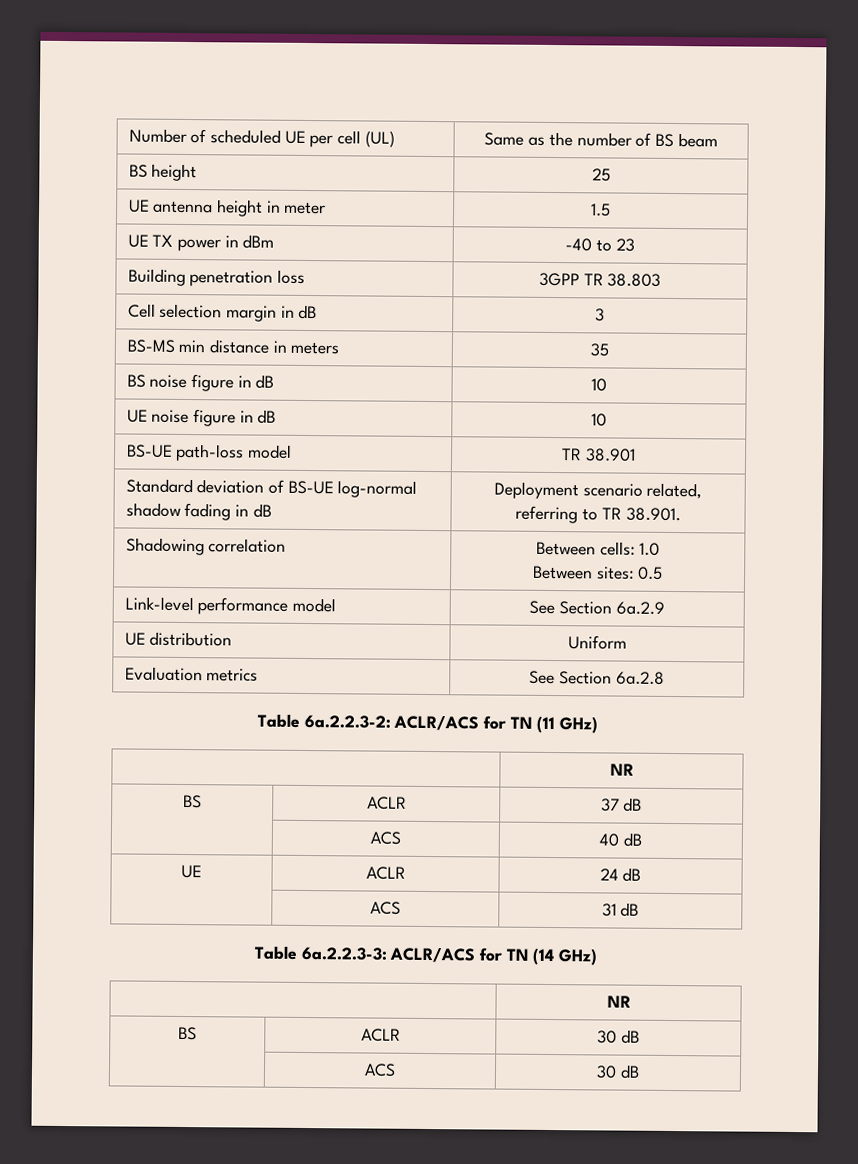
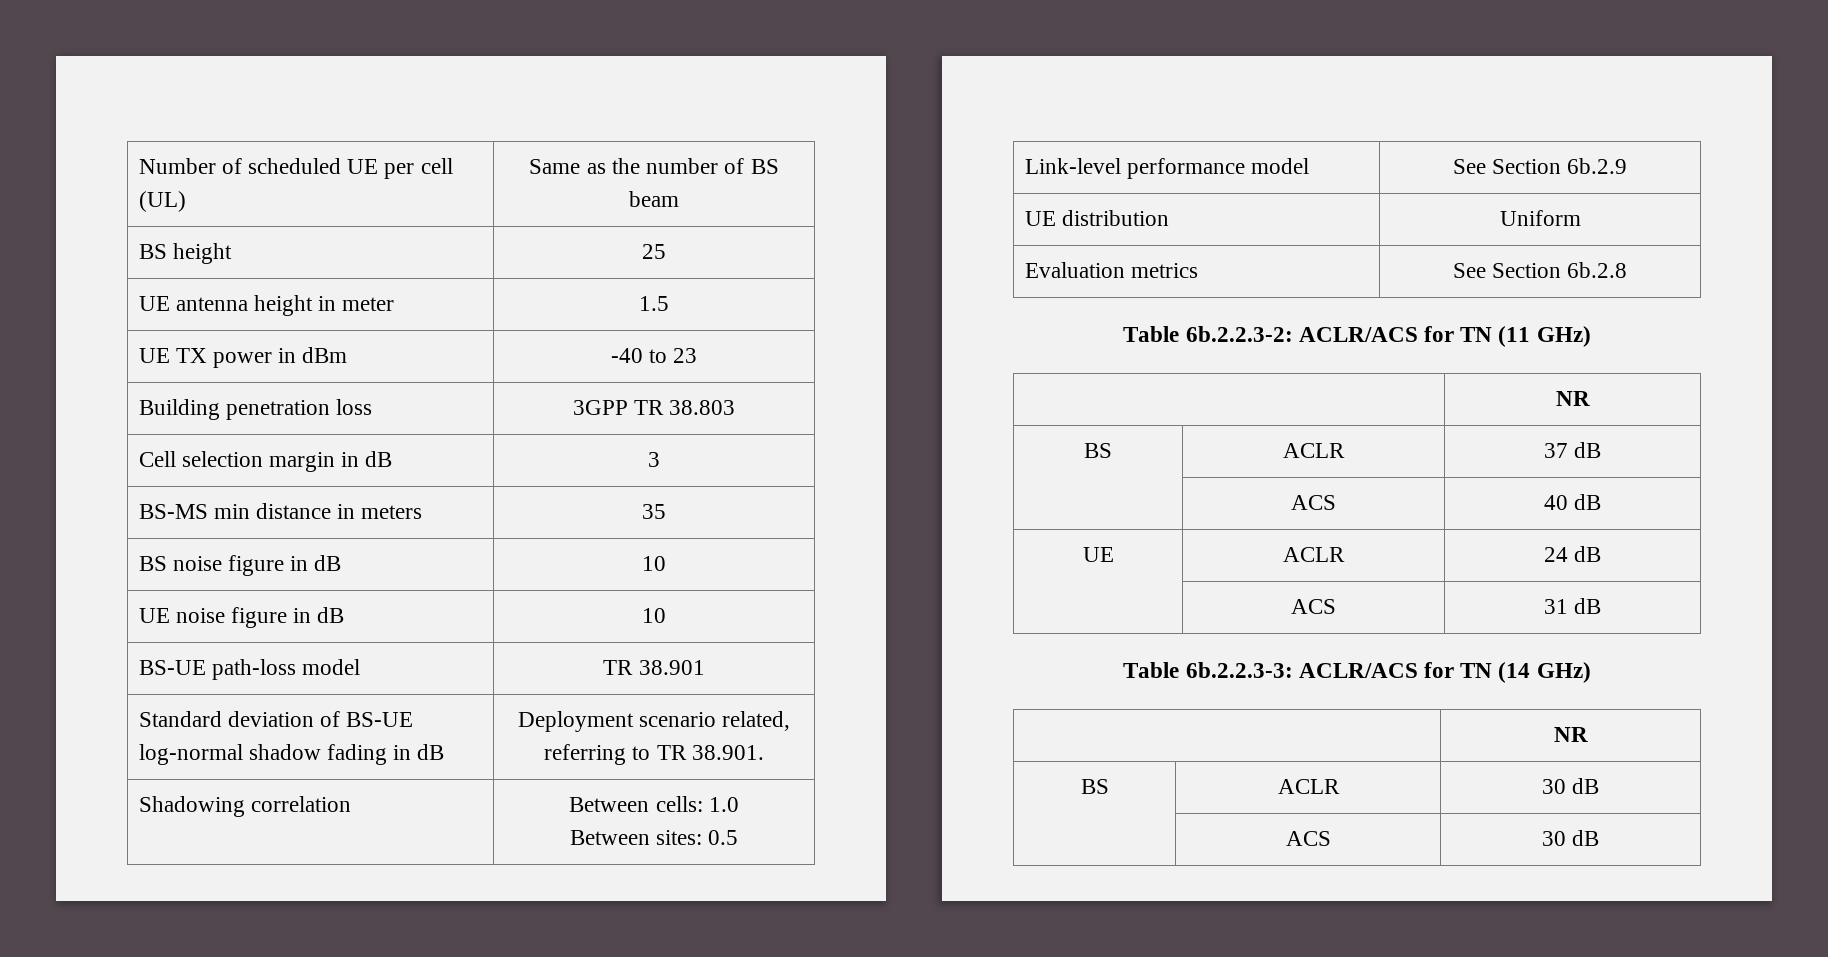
- Link-level performance model | See Section 6a.2.9
+ Link-level performance model | See Section 6b.2.9
- Evaluation metrics | See Section 6a.2.8
- Table 6a.2.2.3-2: ACLR/ACS for TN (11 GHz)
+ Evaluation metrics | See Section 6b.2.8
+ Table 6b.2.2.3-2: ACLR/ACS for TN (11 GHz)
- Table 6a.2.2.3-3: ACLR/ACS for TN (14 GHz)
+ Table 6b.2.2.3-3: ACLR/ACS for TN (14 GHz)

